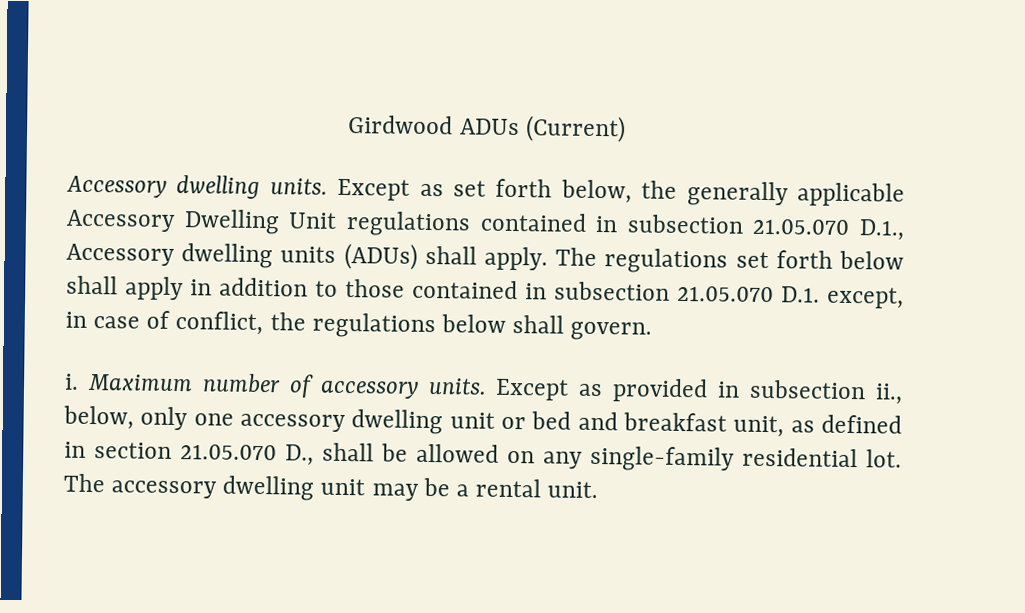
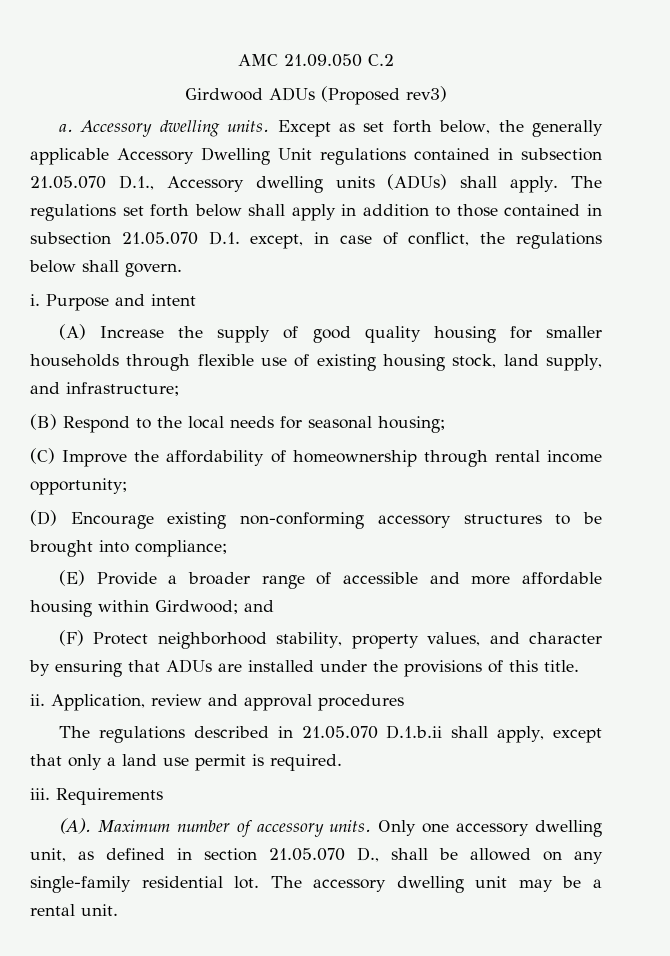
- Girdwood ADUs (Current)
- Accessory dwelling units.
+ AMC 21.09.050 C.2
+ Girdwood ADUs (Proposed rev3)
+ a. Accessory dwelling units.
- Maximum number of accessory units.
+ Purpose and intent
+ (A) Increase the supply of good quality housing for smaller households through flexible use of existing housing stock, land supply, and infrastructure;
+ (B) Respond to the local needs for seasonal housing;
+ (C) Improve the affordability of homeownership through rental income opportunity;
+ (D) Encourage existing non-conforming accessory structures to be brought into compliance;
+ (E) Provide a broader range of accessible and more affordable housing within Girdwood; and
+ (F) Protect neighborhood stability, property values, and character by ensuring that ADUs are installed under the provisions of this title.
+ ii. Application, review and approval procedures
+ The regulations described in 21.05.070 D.1.b.ii shall apply, except that only a land use permit is required.
+ iii. Requirements
+ (A). Maximum number of accessory units.
- Except as provided in subsection ii., below, only one accessory dwelling unit or bed and breakfast unit, as defined in section 21.05.070 D., shall be allowed on any single-family residential lot.
+ Only one accessory dwelling unit, as defined in section 21.05.070 D., shall be allowed on any single-family residential lot.

